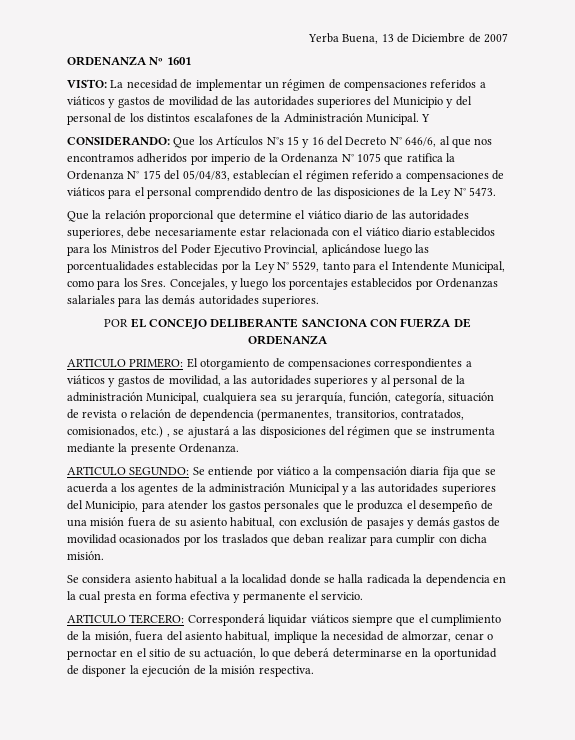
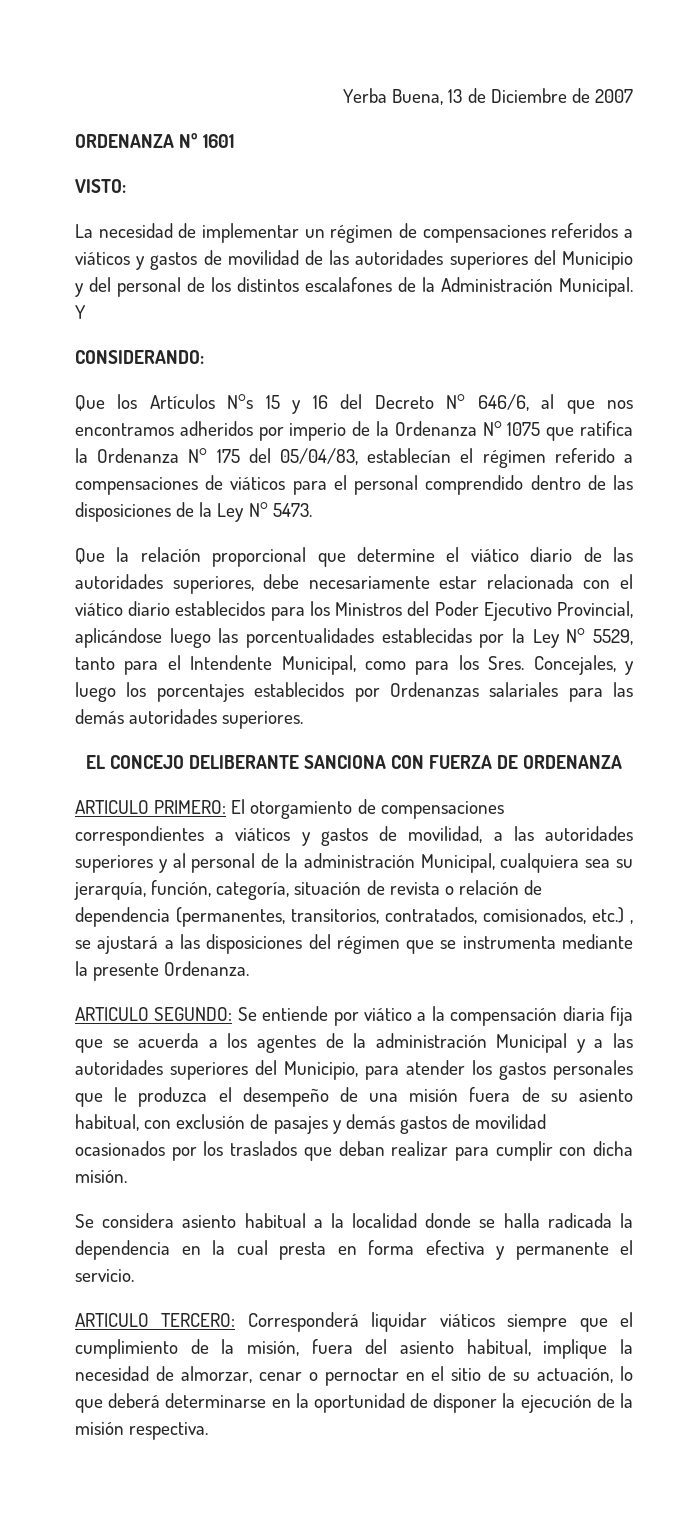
- VISTO: La necesidad de implementar un régimen de compensaciones referidos a viáticos y gastos de movilidad de las autoridades superiores del Municipio y del personal de los distintos escalafones de la Administración Municipal.
+ VISTO:
+ La necesidad de implementar un régimen de compensaciones referidos a viáticos y gastos de movilidad de las autoridades superiores del Municipio y del personal de los distintos escalafones de la Administración Municipal.
- CONSIDERANDO: Que los Artículos N°s 15 y 16 del Decreto N° 646/6, al que nos encontramos adheridos por imperio de la Ordenanza N° 1075 que ratifica la Ordenanza N° 175 del 05/04/83, establecían el régimen referido a compensaciones de viáticos para el personal comprendido dentro de las disposiciones de la Ley N° 5473.
+ CONSIDERANDO:
+ Que los Artículos N°s 15 y 16 del Decreto N° 646/6, al que nos encontramos adheridos por imperio de la Ordenanza N° 1075 que ratifica la Ordenanza N° 175 del 05/04/83, establecían el régimen referido a compensaciones de viáticos para el personal comprendido dentro de las disposiciones de la Ley N° 5473.
- POR EL CONCEJO DELIBERANTE SANCIONA CON FUERZA DE ORDENANZA
+ EL CONCEJO DELIBERANTE SANCIONA CON FUERZA DE ORDENANZA

